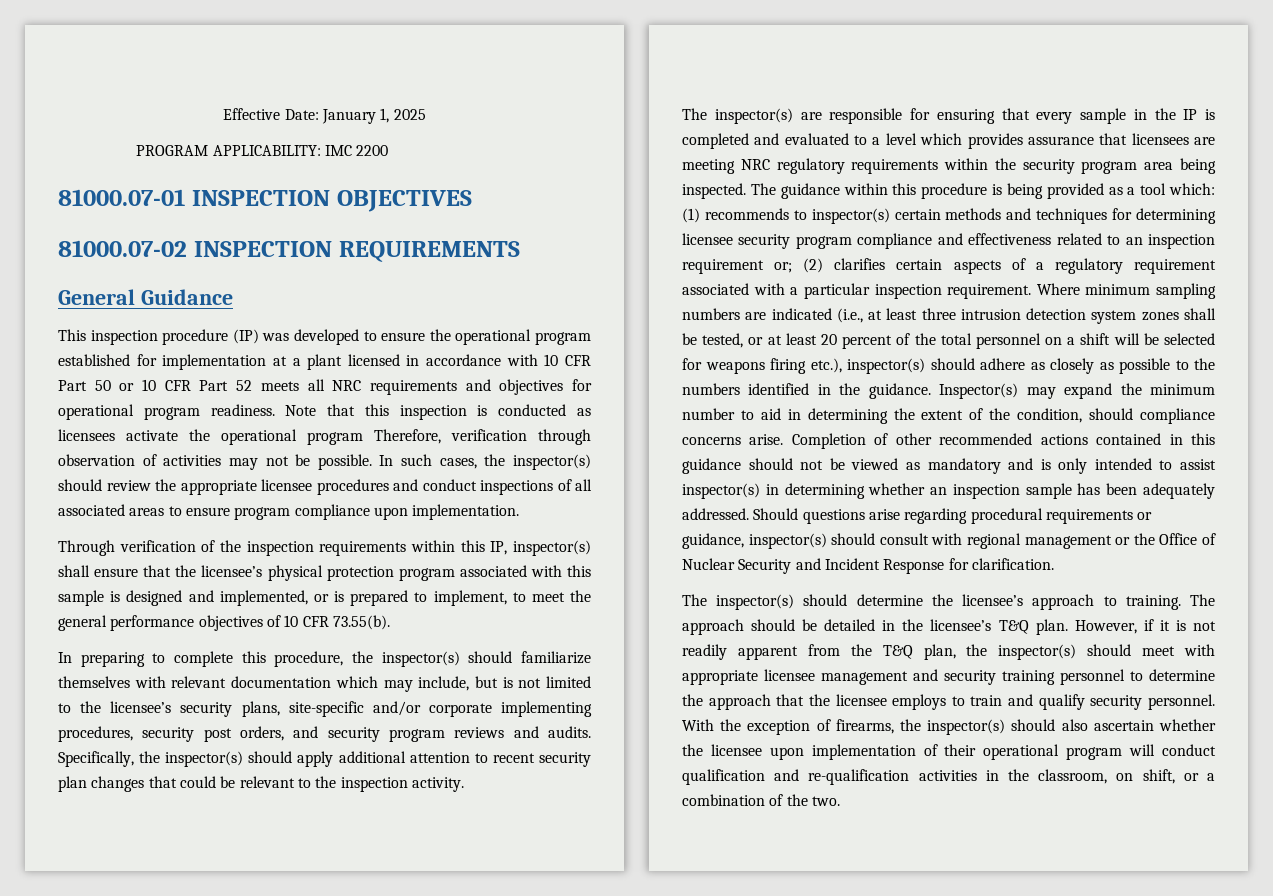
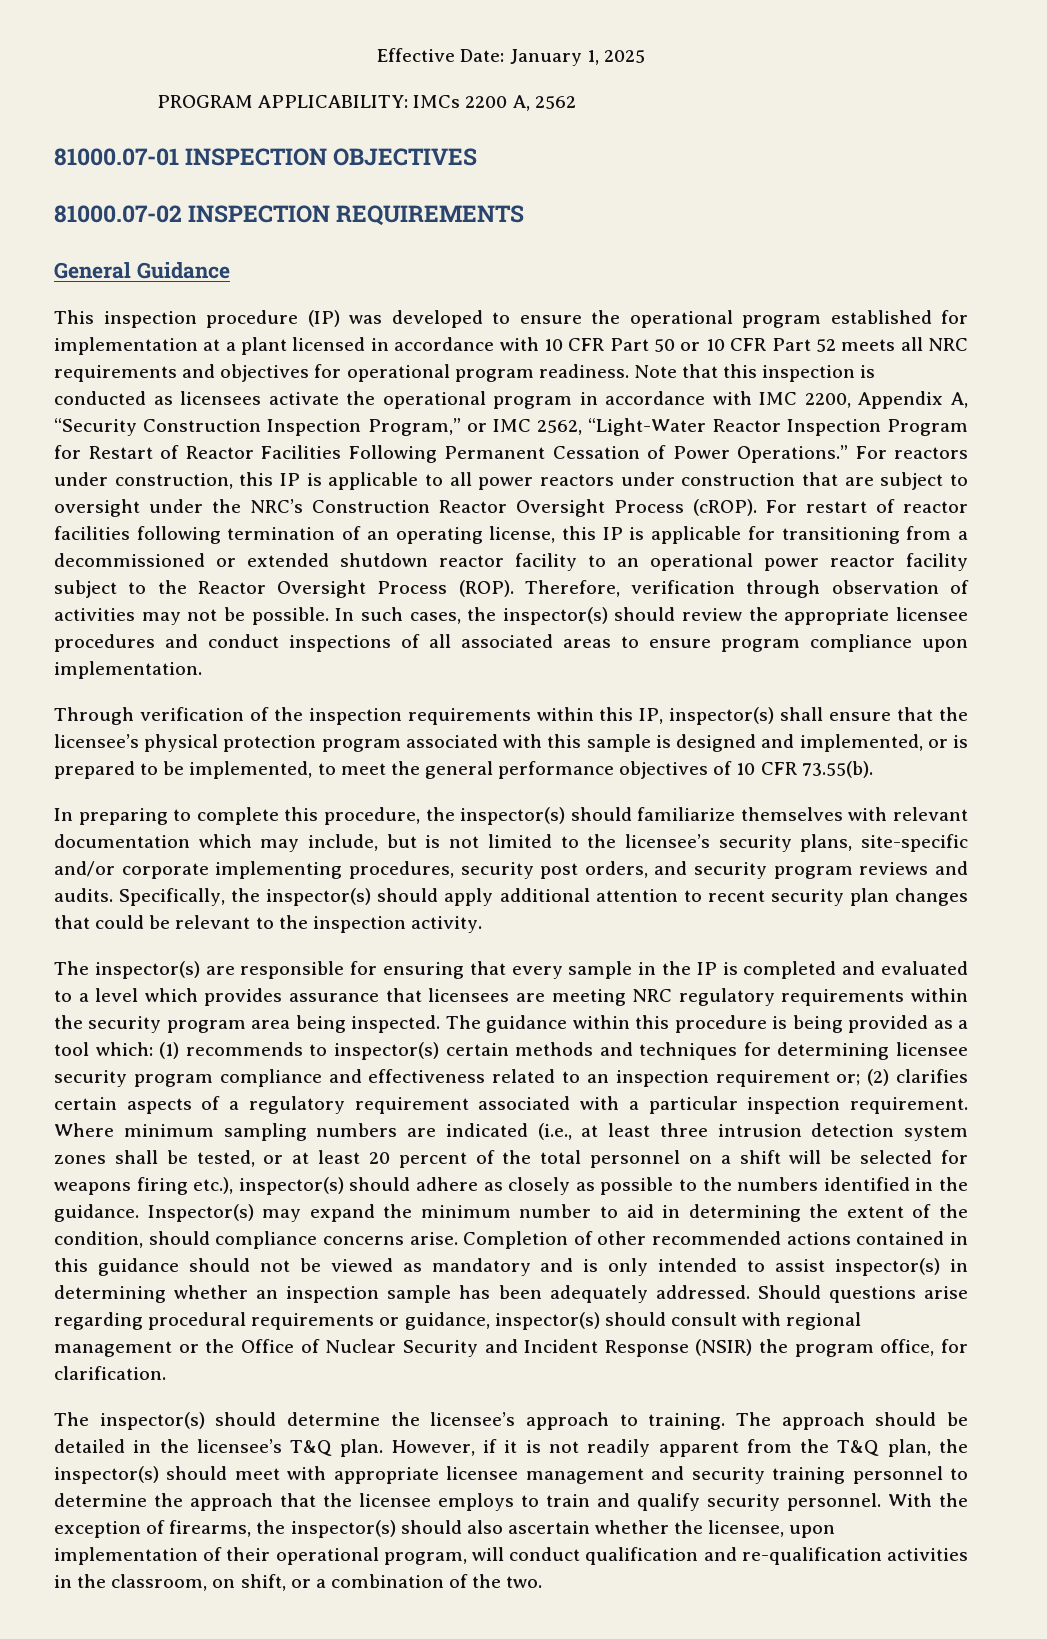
- PROGRAM APPLICABILITY: IMC 2200
+ PROGRAM APPLICABILITY: IMCs 2200 A, 2562
- Note that this inspection is conducted as licensees activate the operational program Therefore, verification through observation of activities may not be possible.
+ Note that this inspection is conducted as licensees activate the operational program in accordance with IMC 2200, Appendix A, “Security Construction Inspection Program,” or IMC 2562, “Light-Water Reactor Inspection Program for Restart of Reactor Facilities Following Permanent Cessation of Power Operations.” For reactors under construction, this IP is applicable to all power reactors under construction that are subject to oversight under the NRC’s Construction Reactor Oversight Process (cROP). For restart of reactor facilities following termination of an operating license, this IP is applicable for transitioning from a decommissioned or extended shutdown reactor facility to an operational power reactor facility subject to the Reactor Oversight Process (ROP). Therefore, verification through observation of activities may not be possible.
- Through verification of the inspection requirements within this IP, inspector(s) shall ensure that the licensee’s physical protection program associated with this sample is designed and implemented, or is prepared to implement, to meet the general performance objectives of 10 CFR 73.55(b).
+ Through verification of the inspection requirements within this IP, inspector(s) shall ensure that the licensee’s physical protection program associated with this sample is designed and implemented, or is prepared to be implemented, to meet the general performance objectives of 10 CFR 73.55(b).
- Should questions arise regarding procedural requirements or guidance, inspector(s) should consult with regional management or the Office of Nuclear Security and Incident Response for clarification.
+ Should questions arise regarding procedural requirements or guidance, inspector(s) should consult with regional management or the Office of Nuclear Security and Incident Response (NSIR) the program office, for clarification.
- With the exception of firearms, the inspector(s) should also ascertain whether the licensee upon implementation of their operational program will conduct qualification and re-qualification activities in the classroom, on shift, or a combination of the two.
+ With the exception of firearms, the inspector(s) should also ascertain whether the licensee, upon implementation of their operational program, will conduct qualification and re-qualification activities in the classroom, on shift, or a combination of the two.

